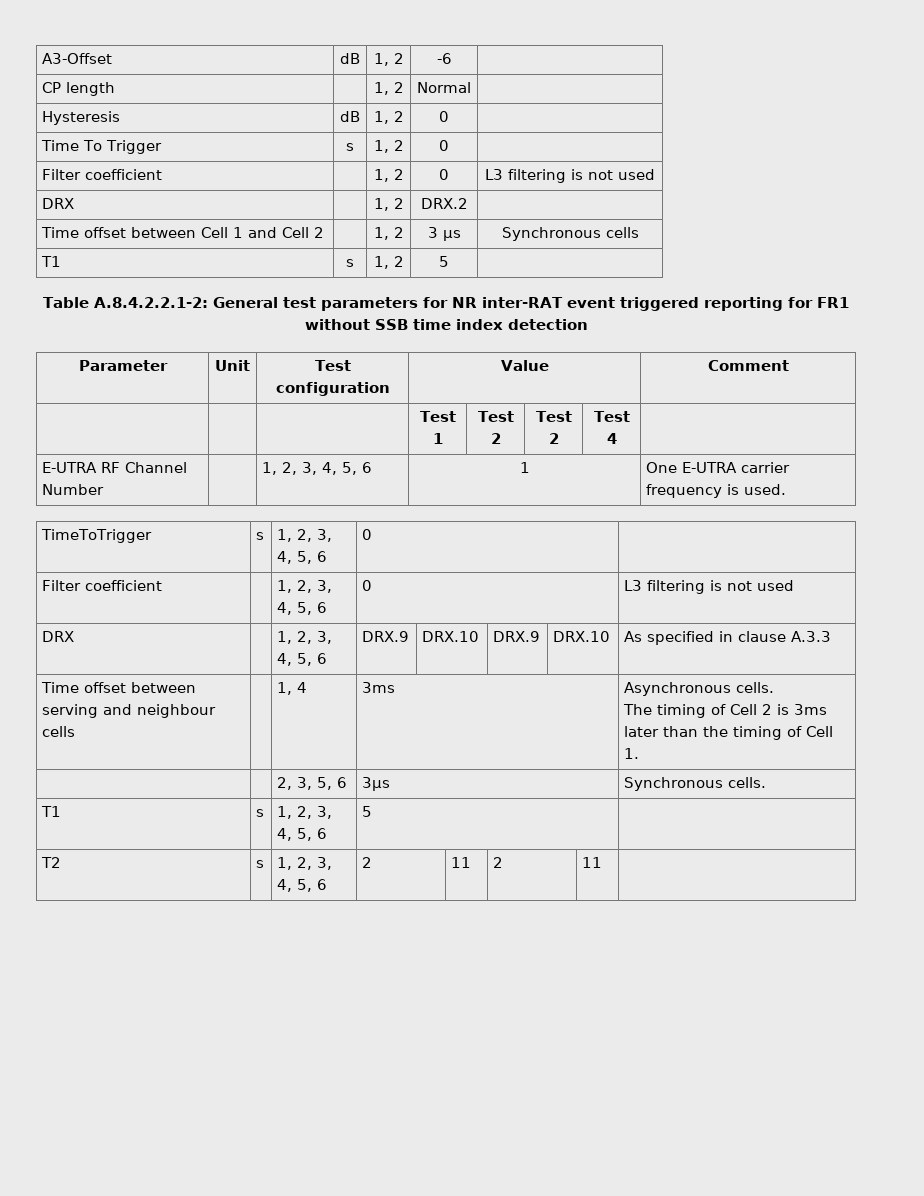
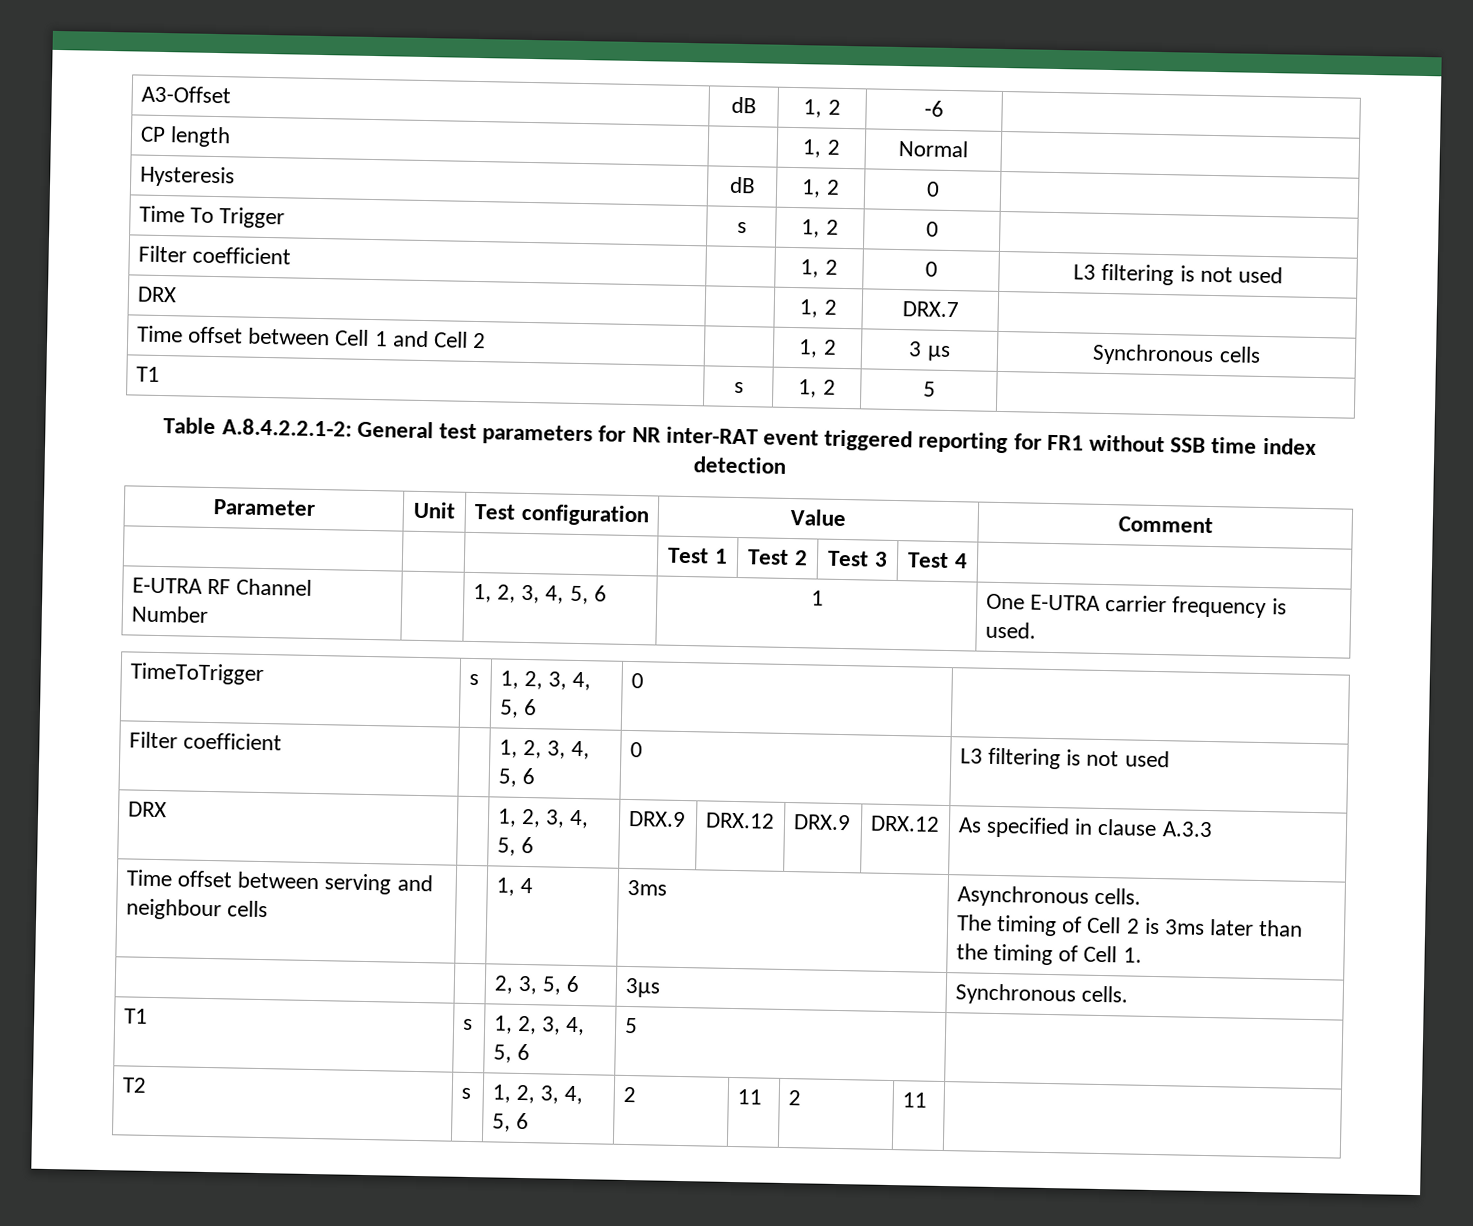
- DRX | | 1, 2 | DRX.2 |
+ DRX | | 1, 2 | DRX.7 |
- | | | Test 1 | Test 2 | Test 2 | Test 4 |
+ | | | Test 1 | Test 2 | Test 3 | Test 4 |
- DRX | | 1, 2, 3, 4, 5, 6 | DRX.9 | DRX.10 | DRX.9 | DRX.10 | As specified in clause A.3.3
+ DRX | | 1, 2, 3, 4, 5, 6 | DRX.9 | DRX.12 | DRX.9 | DRX.12 | As specified in clause A.3.3

